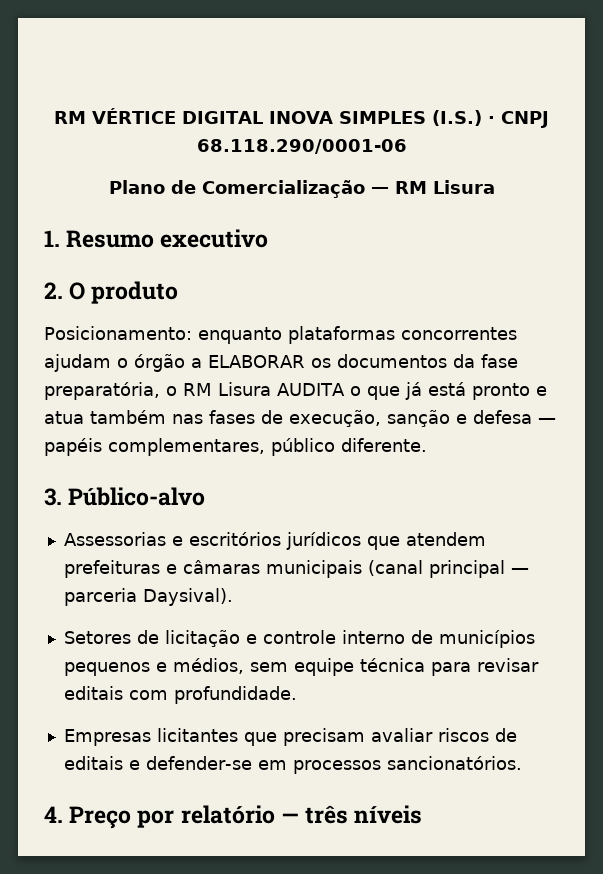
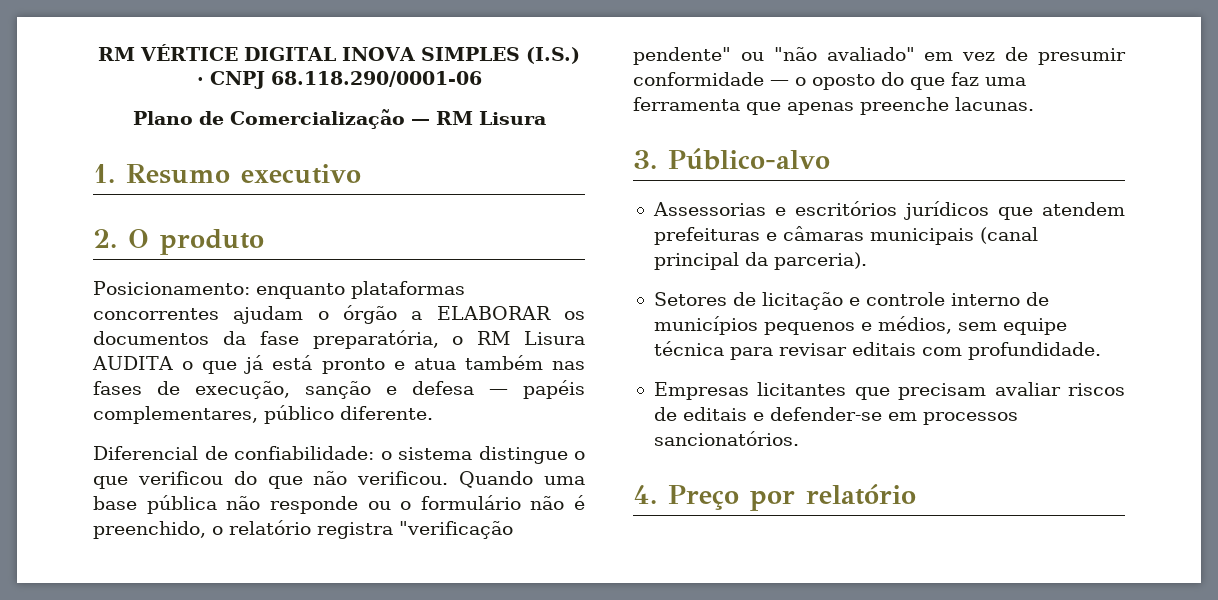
+ Diferencial de confiabilidade: o sistema distingue o que verificou do que não verificou. Quando uma base pública não responde ou o formulário não é preenchido, o relatório registra "verificação pendente" ou "não avaliado" em vez de presumir conformidade — o oposto do que faz uma ferramenta que apenas preenche lacunas.
- Assessorias e escritórios jurídicos que atendem prefeituras e câmaras municipais (canal principal — parceria Daysival).
+ Assessorias e escritórios jurídicos que atendem prefeituras e câmaras municipais (canal principal da parceria).
- 4. Preço por relatório — três níveis
+ 4. Preço por relatório

